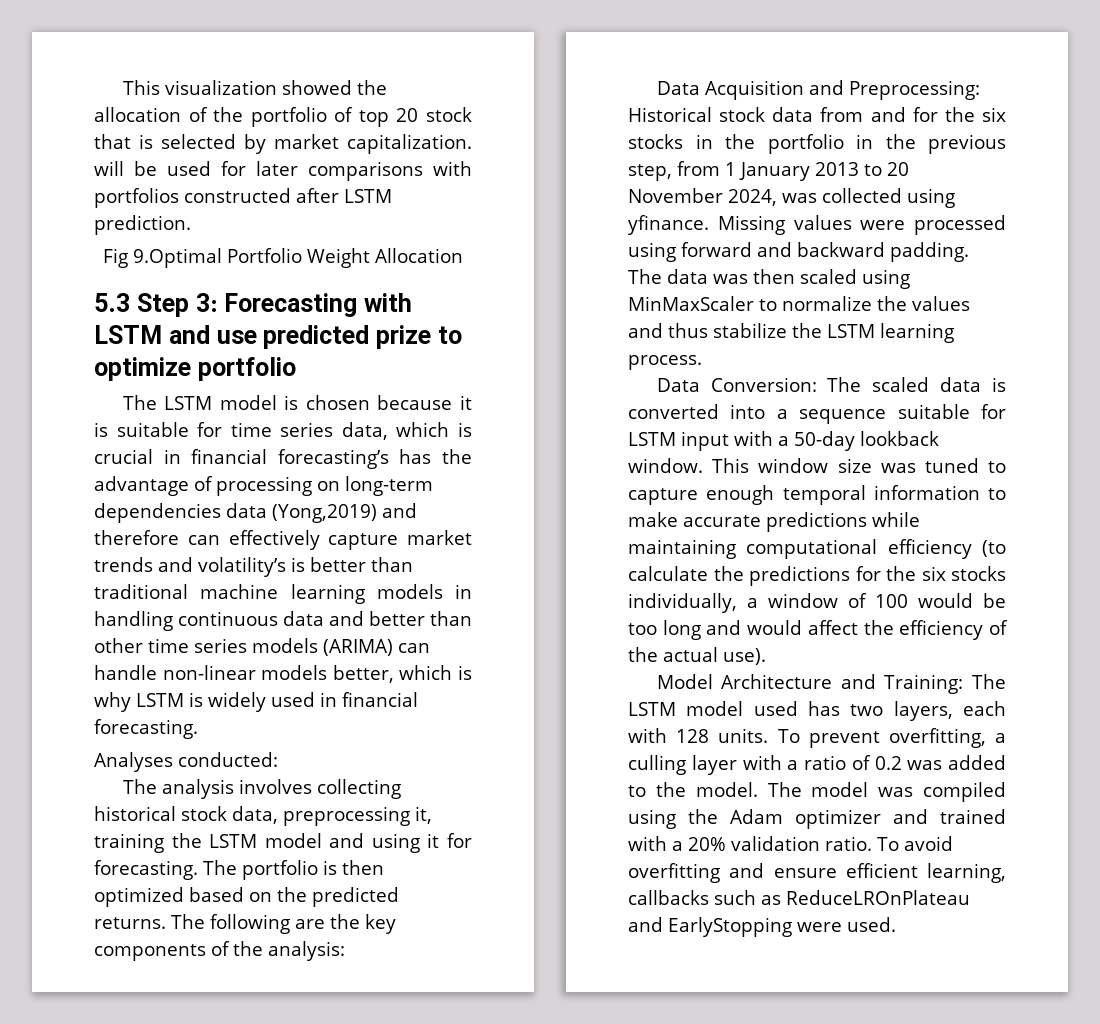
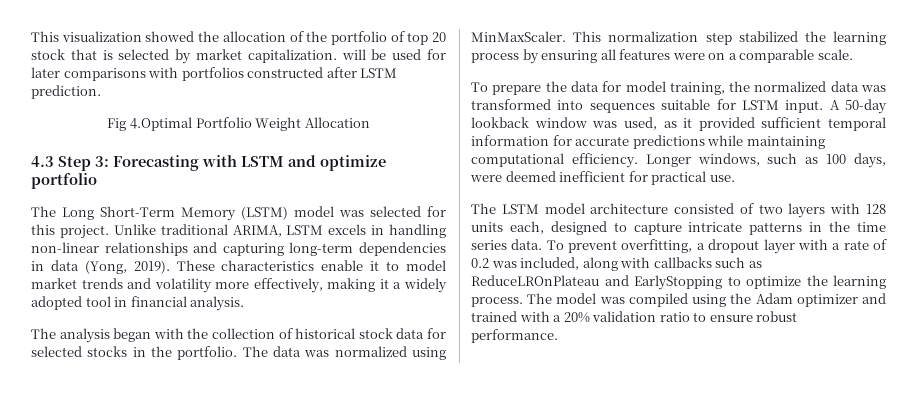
- Fig 9.Optimal Portfolio Weight Allocation
+ Fig 4.Optimal Portfolio Weight Allocation
- 5.3 Step 3: Forecasting with LSTM and use predicted prize to optimize portfolio
+ 4.3 Step 3: Forecasting with LSTM and optimize portfolio
- The LSTM model is chosen because it is suitable for time series data, which is crucial in financial forecasting’s has the advantage of processing on long-term dependencies data (Yong,2019) and therefore can effectively capture market trends and volatility’s is better than traditional machine learning models in handling continuous data and better than other time series models (ARIMA) can handle non-linear models better, which is why LSTM is widely used in financial forecasting.
- Analyses conducted:
- The analysis involves collecting historical stock data, preprocessing it, training the LSTM model and using it for forecasting. The portfolio is then optimized based on the predicted returns. The following are the key components of the analysis:
- Data Acquisition and Preprocessing: Historical stock data from and for the six stocks in the portfolio in the previous step, from 1 January 2013 to 20 November 2024, was collected using yfinance. Missing values were processed using forward and backward padding. The data was then scaled using MinMaxScaler to normalize the values and thus stabilize the LSTM learning process.
- Data Conversion: The scaled data is converted into a sequence suitable for LSTM input with a 50-day lookback window. This window size was tuned to capture enough temporal information to make accurate predictions while maintaining computational efficiency (to calculate the predictions for the six stocks individually, a window of 100 would be too long and would affect the efficiency of the actual use).
- Model Architecture and Training: The LSTM model used has two layers, each with 128 units.
+ The Long Short-Term Memory (LSTM) model was selected for this project. Unlike traditional ARIMA, LSTM excels in handling non-linear relationships and capturing long-term dependencies in data (Yong, 2019). These characteristics enable it to model market trends and volatility more effectively, making it a widely adopted tool in financial analysis.
+ The analysis began with the collection of historical stock data for selected stocks in the portfolio. The data was normalized using MinMaxScaler. This normalization step stabilized the learning process by ensuring all features were on a comparable scale.
+ To prepare the data for model training, the normalized data was transformed into sequences suitable for LSTM input. A 50-day lookback window was used, as it provided sufficient temporal information for accurate predictions while maintaining computational efficiency. Longer windows, such as 100 days, were deemed inefficient for practical use.
+ The LSTM model architecture consisted of two layers with 128 units each, designed to capture intricate patterns in the time series data.
- To prevent overfitting, a culling layer with a ratio of 0.2 was added to the model.
+ To prevent overfitting, a dropout layer with a rate of 0.2 was included, along with callbacks such as ReduceLROnPlateau and EarlyStopping to optimize the learning process.
- The model was compiled using the Adam optimizer and trained with a 20% validation ratio. To avoid overfitting and ensure efficient learning, callbacks such as ReduceLROnPlateau and EarlyStopping were used.
+ The model was compiled using the Adam optimizer and trained with a 20% validation ratio to ensure robust performance.

